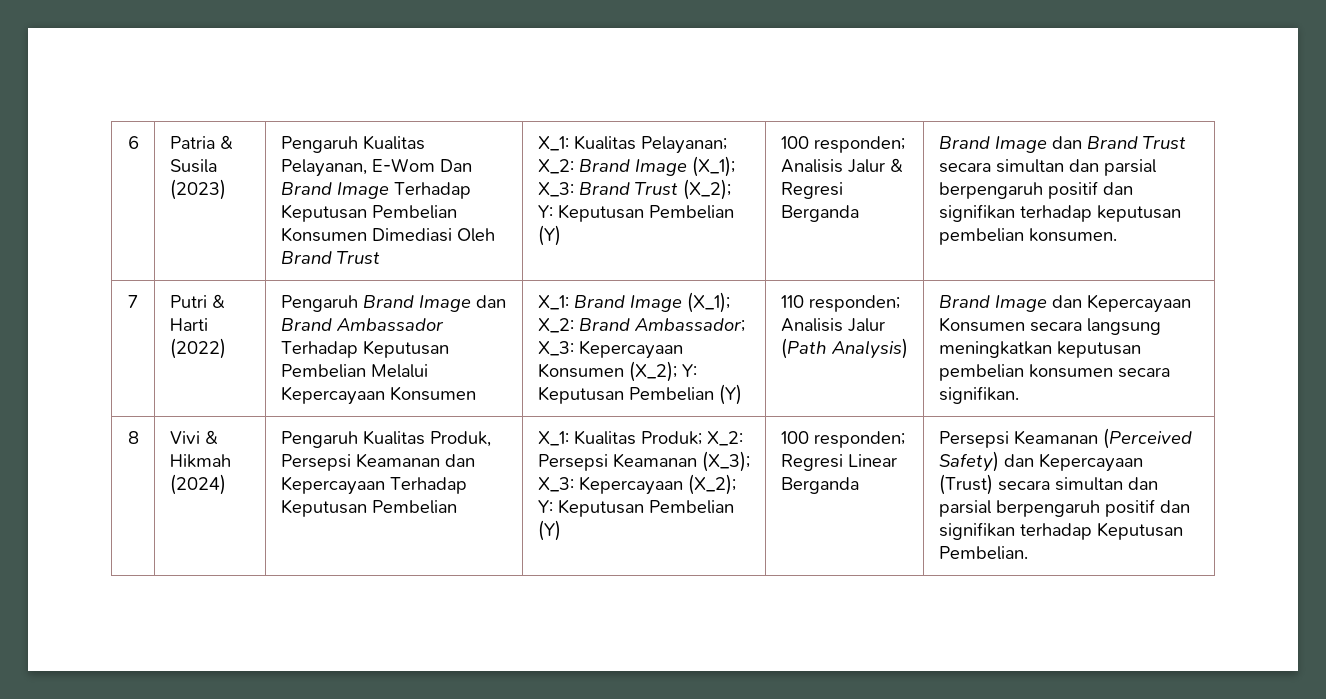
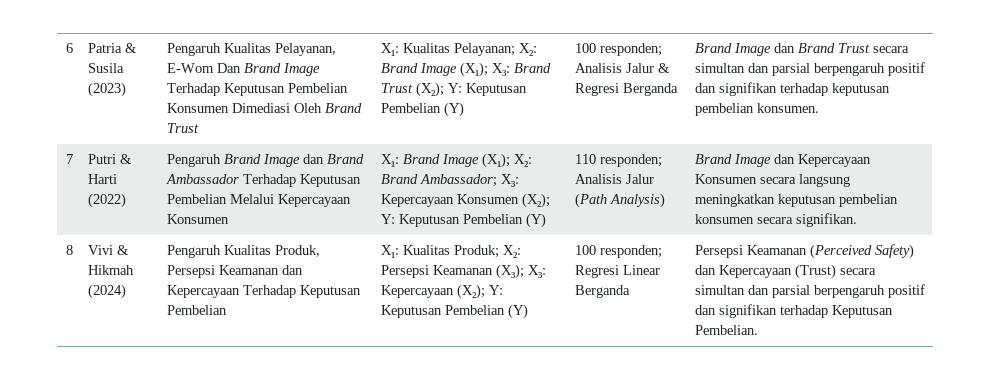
- X_1: Kualitas Pelayanan; X_2: Brand Image (X_1); X_3: Brand Trust (X_2); Y: Keputusan Pembelian (Y)
+ X₁: Kualitas Pelayanan; X₂: Brand Image (X₁); X₃: Brand Trust (X₂); Y: Keputusan Pembelian (Y)
- X_1: Brand Image (X_1); X_2: Brand Ambassador; X_3: Kepercayaan Konsumen (X_2); Y: Keputusan Pembelian (Y)
+ X₁: Brand Image (X₁); X₂: Brand Ambassador; X₃: Kepercayaan Konsumen (X₂); Y: Keputusan Pembelian (Y)
- X_1: Kualitas Produk; X_2: Persepsi Keamanan (X_3); X_3: Kepercayaan (X_2); Y: Keputusan Pembelian (Y)
+ X₁: Kualitas Produk; X₂: Persepsi Keamanan (X₃); X₃: Kepercayaan (X₂); Y: Keputusan Pembelian (Y)

